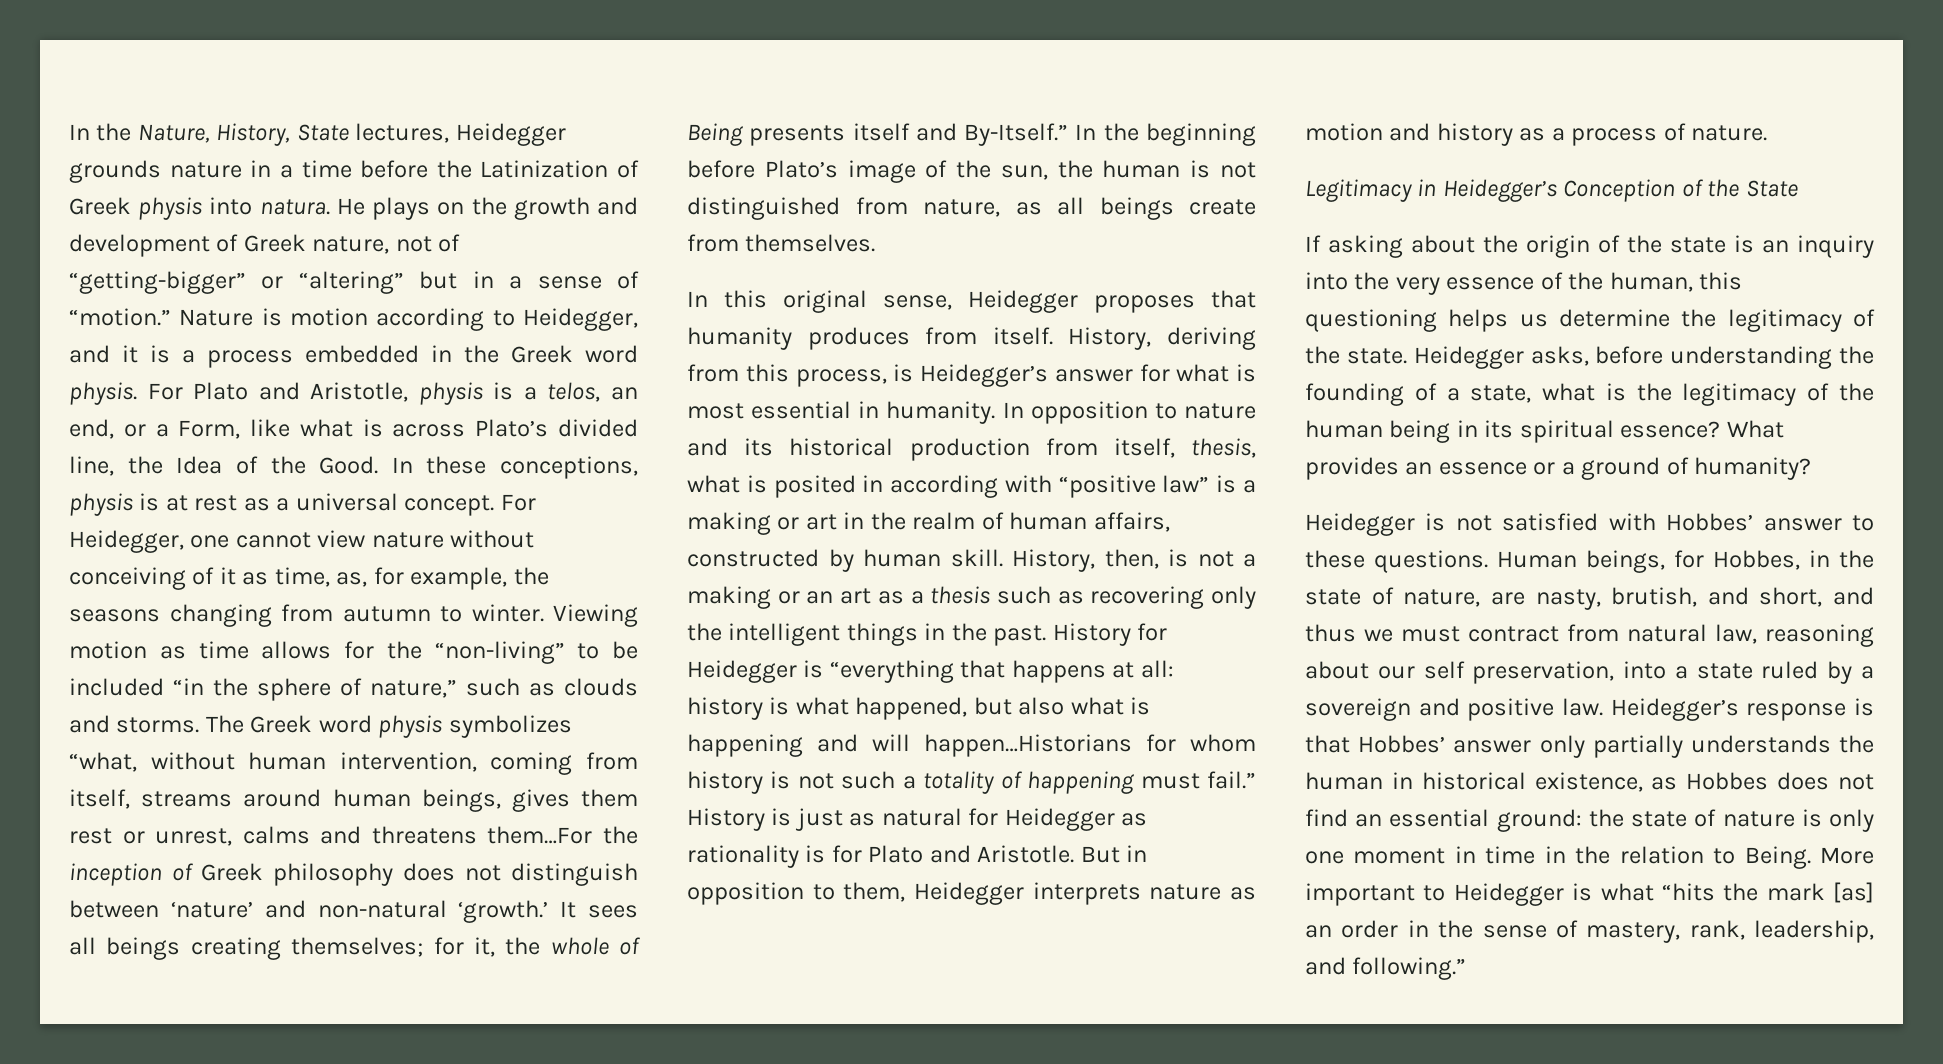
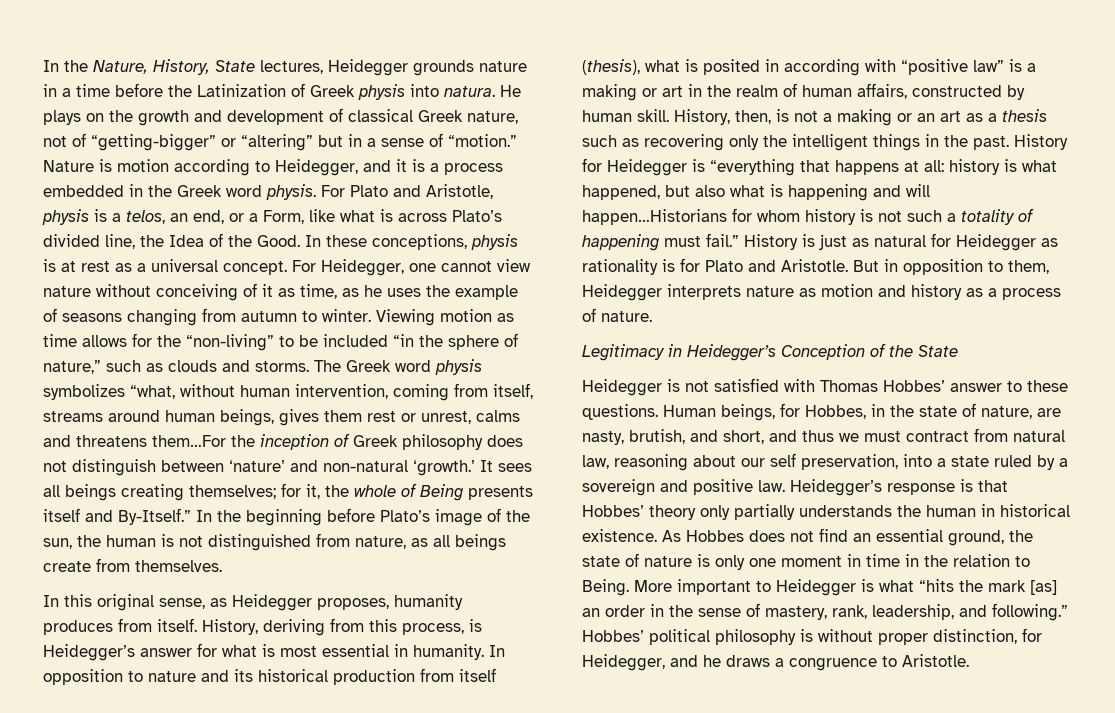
- He plays on the growth and development of Greek nature, not of “getting-bigger” or “altering” but in a sense of “motion.”
+ He plays on the growth and development of classical Greek nature, not of “getting-bigger” or “altering” but in a sense of “motion.”
- For Heidegger, one cannot view nature without conceiving of it as time, as, for example, the seasons changing from autumn to winter.
+ For Heidegger, one cannot view nature without conceiving of it as time, as he uses the example of seasons changing from autumn to winter.
- In this original sense, Heidegger proposes that humanity produces from itself.
+ In this original sense, as Heidegger proposes, humanity produces from itself.
- In opposition to nature and its historical production from itself, thesis, what is posited in according with “positive law” is a making or art in the realm of human affairs, constructed by human skill.
+ In opposition to nature and its historical production from itself (thesis), what is posited in according with “positive law” is a making or art in the realm of human affairs, constructed by human skill.
- If asking about the origin of the state is an inquiry into the very essence of the human, this questioning helps us determine the legitimacy of the state. Heidegger asks, before understanding the founding of a state, what is the legitimacy of the human being in its spiritual essence? What provides an essence or a ground of humanity?
- Heidegger is not satisfied with Hobbes’ answer to these questions.
+ Heidegger is not satisfied with Thomas Hobbes’ answer to these questions.
- Heidegger’s response is that Hobbes’ answer only partially understands the human in historical existence, as Hobbes does not find an essential ground: the state of nature is only one moment in time in the relation to Being.
+ Heidegger’s response is that Hobbes’ theory only partially understands the human in historical existence. As Hobbes does not find an essential ground, the state of nature is only one moment in time in the relation to Being.
+ Hobbes’ political philosophy is without proper distinction, for Heidegger, and he draws a congruence to Aristotle.

